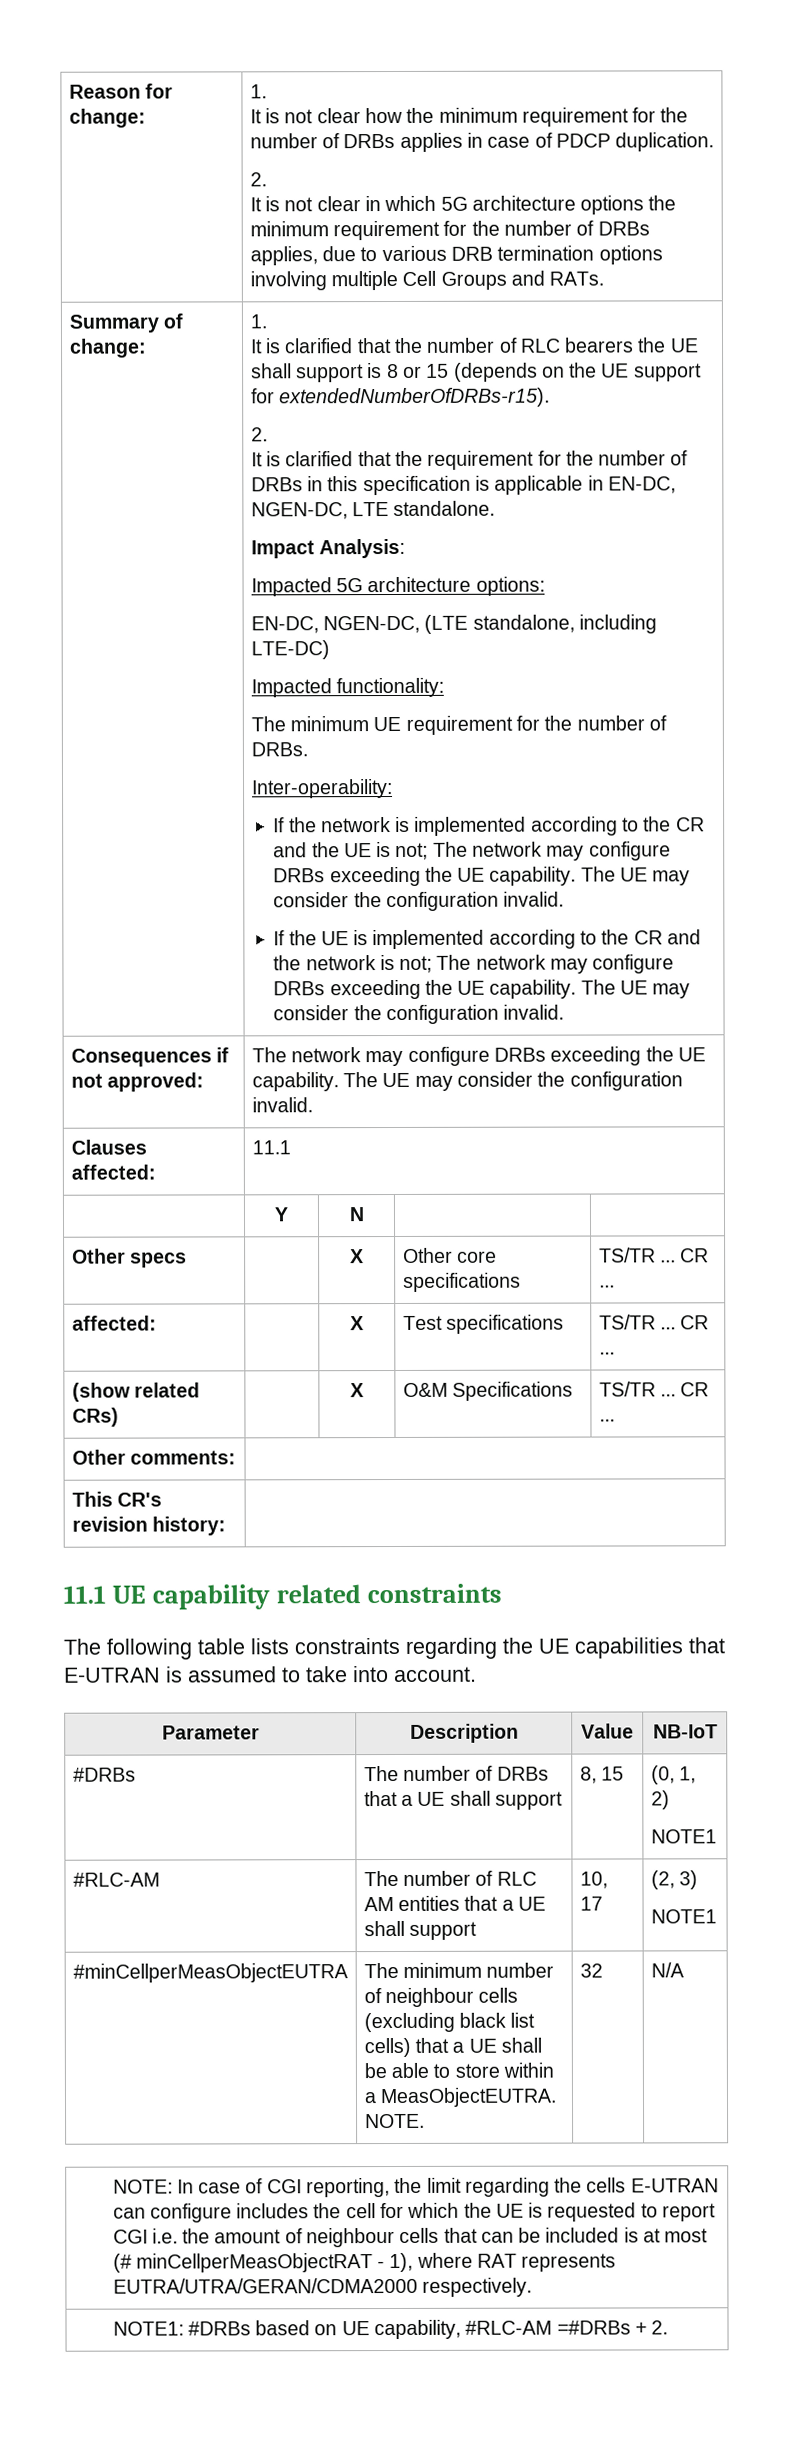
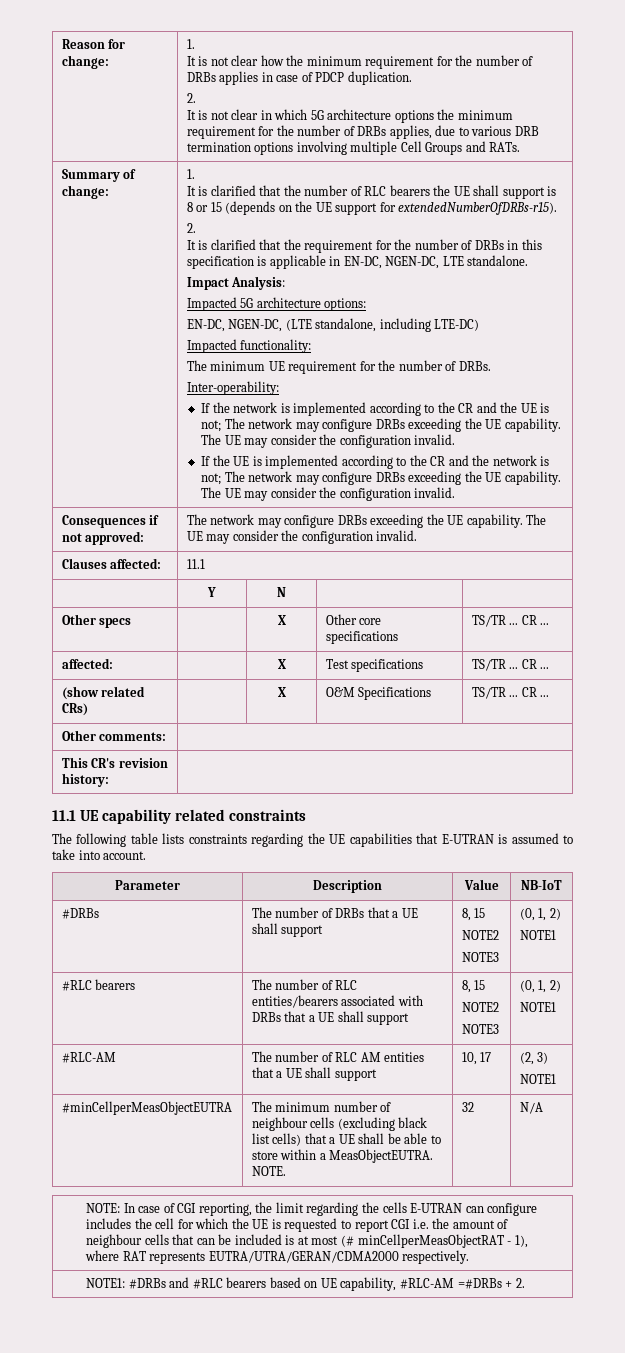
- #DRBs | The number of DRBs that a UE shall support | 8, 15 | (0, 1, 2)
+ #DRBs | The number of DRBs that a UE shall support | 8, 15
+ NOTE2
+ NOTE3 | (0, 1, 2)
+ NOTE1
+ #RLC bearers | The number of RLC entities/bearers associated with DRBs that a UE shall support | 8, 15
+ NOTE2
+ NOTE3 | (0, 1, 2)
- NOTE1: #DRBs based on UE capability, #RLC-AM =#DRBs + 2.
+ NOTE1: #DRBs and #RLC bearers based on UE capability, #RLC-AM =#DRBs + 2.

